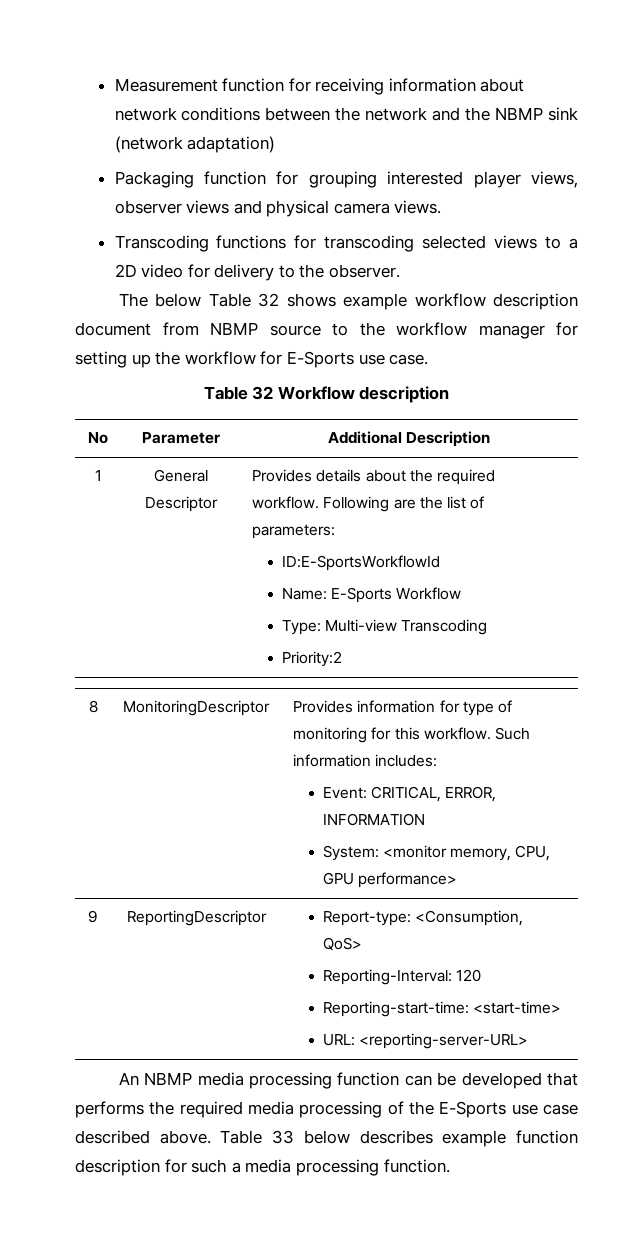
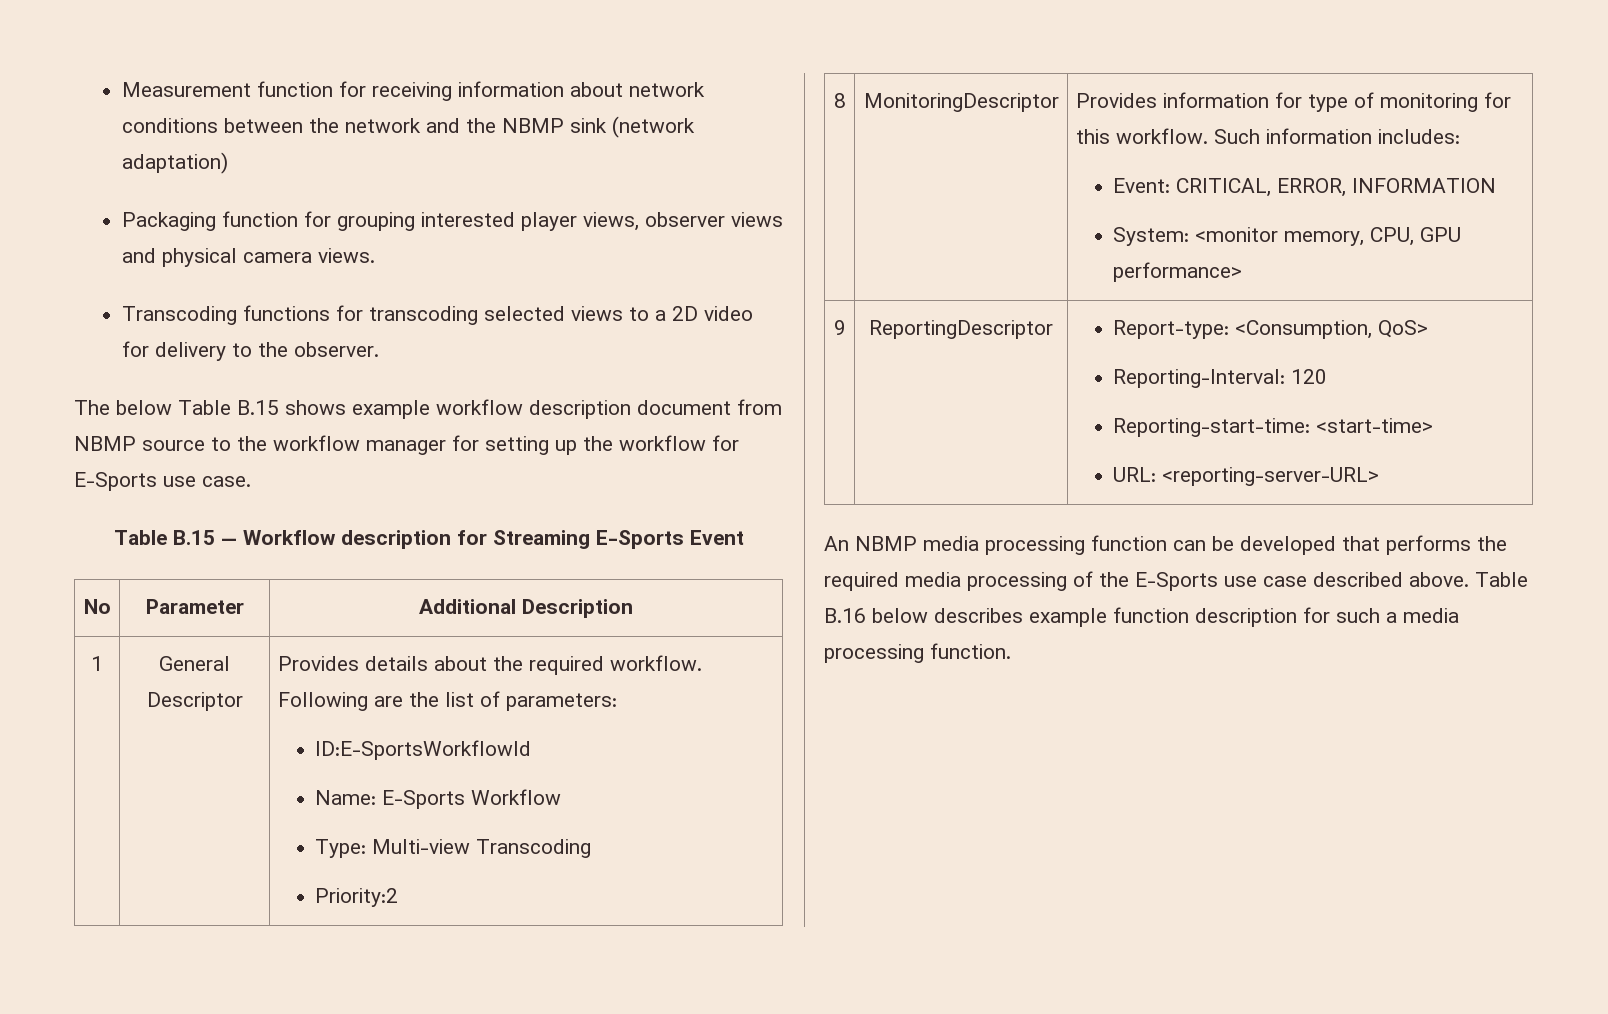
- The below Table 32 shows example workflow description document from NBMP source to the workflow manager for setting up the workflow for E-Sports use case.
+ The below Table B.15 shows example workflow description document from NBMP source to the workflow manager for setting up the workflow for E-Sports use case.
- Table 32 Workflow description
+ Table B.15 — Workflow description for Streaming E-Sports Event
- Table 33 below describes example function description for such a media processing function.
+ Table B.16 below describes example function description for such a media processing function.

